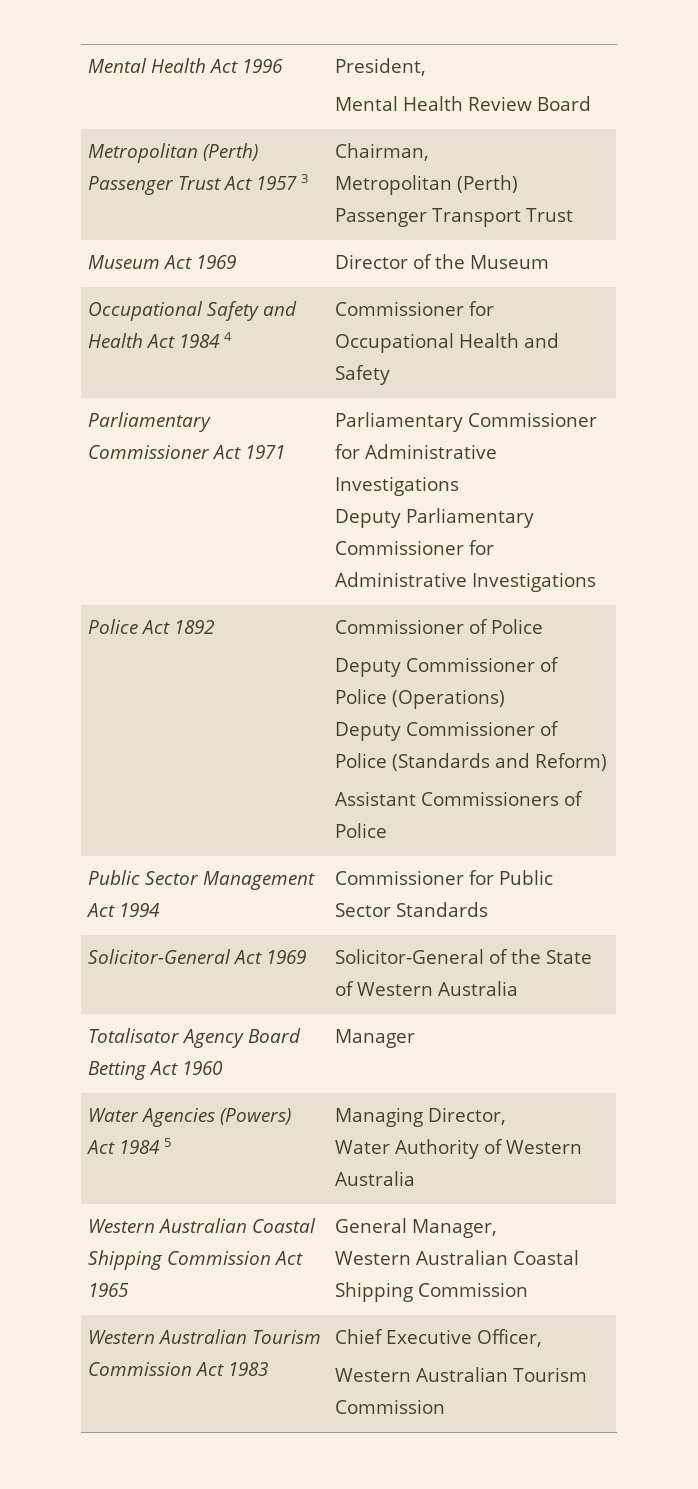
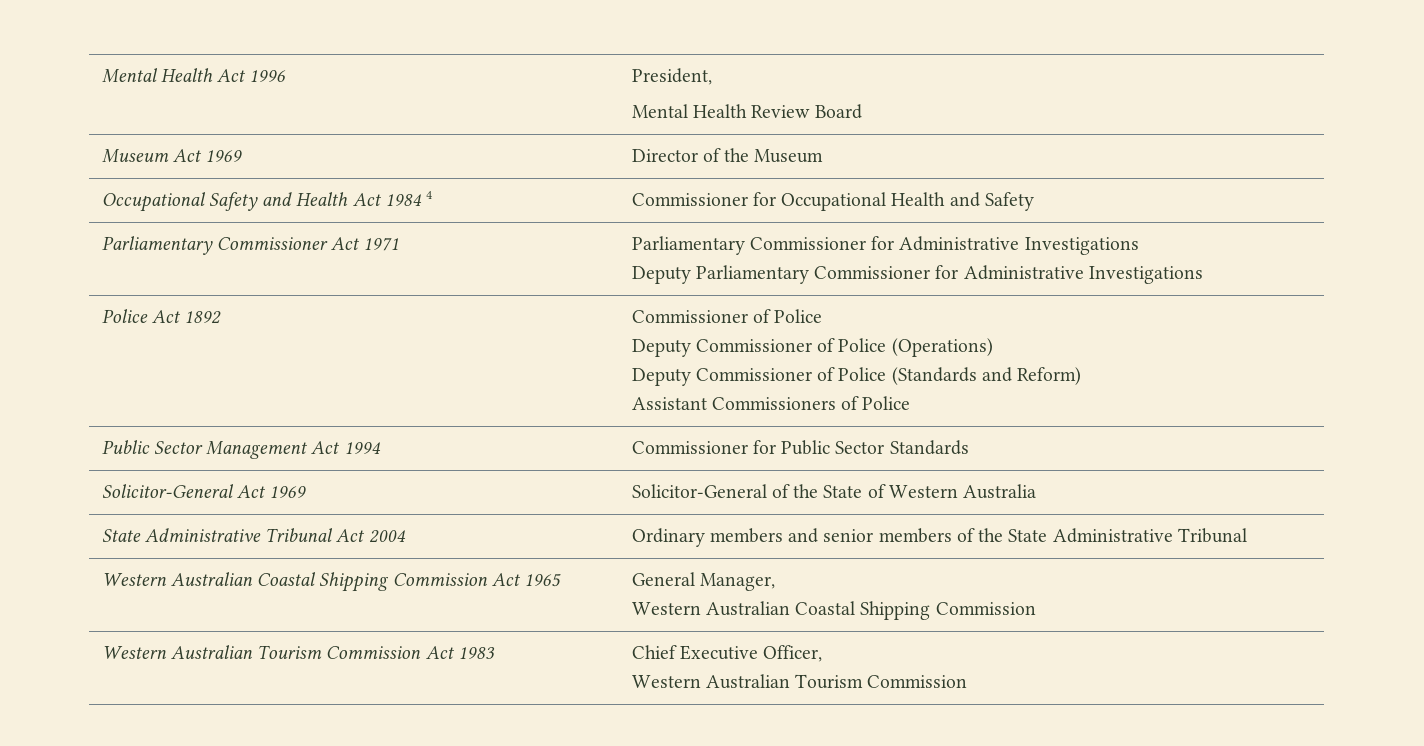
- Metropolitan (Perth) Passenger Trust Act 1957 3 | Chairman,
- Metropolitan (Perth) Passenger Transport Trust
- Totalisator Agency Board Betting Act 1960 | Manager
- Water Agencies (Powers) Act 1984 5 | Managing Director,
- Water Authority of Western Australia
+ State Administrative Tribunal Act 2004 | Ordinary members and senior members of the State Administrative Tribunal

